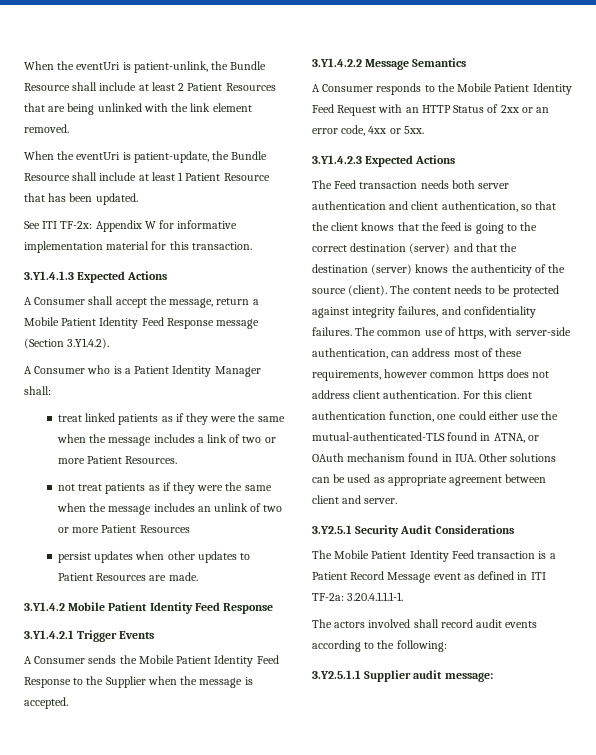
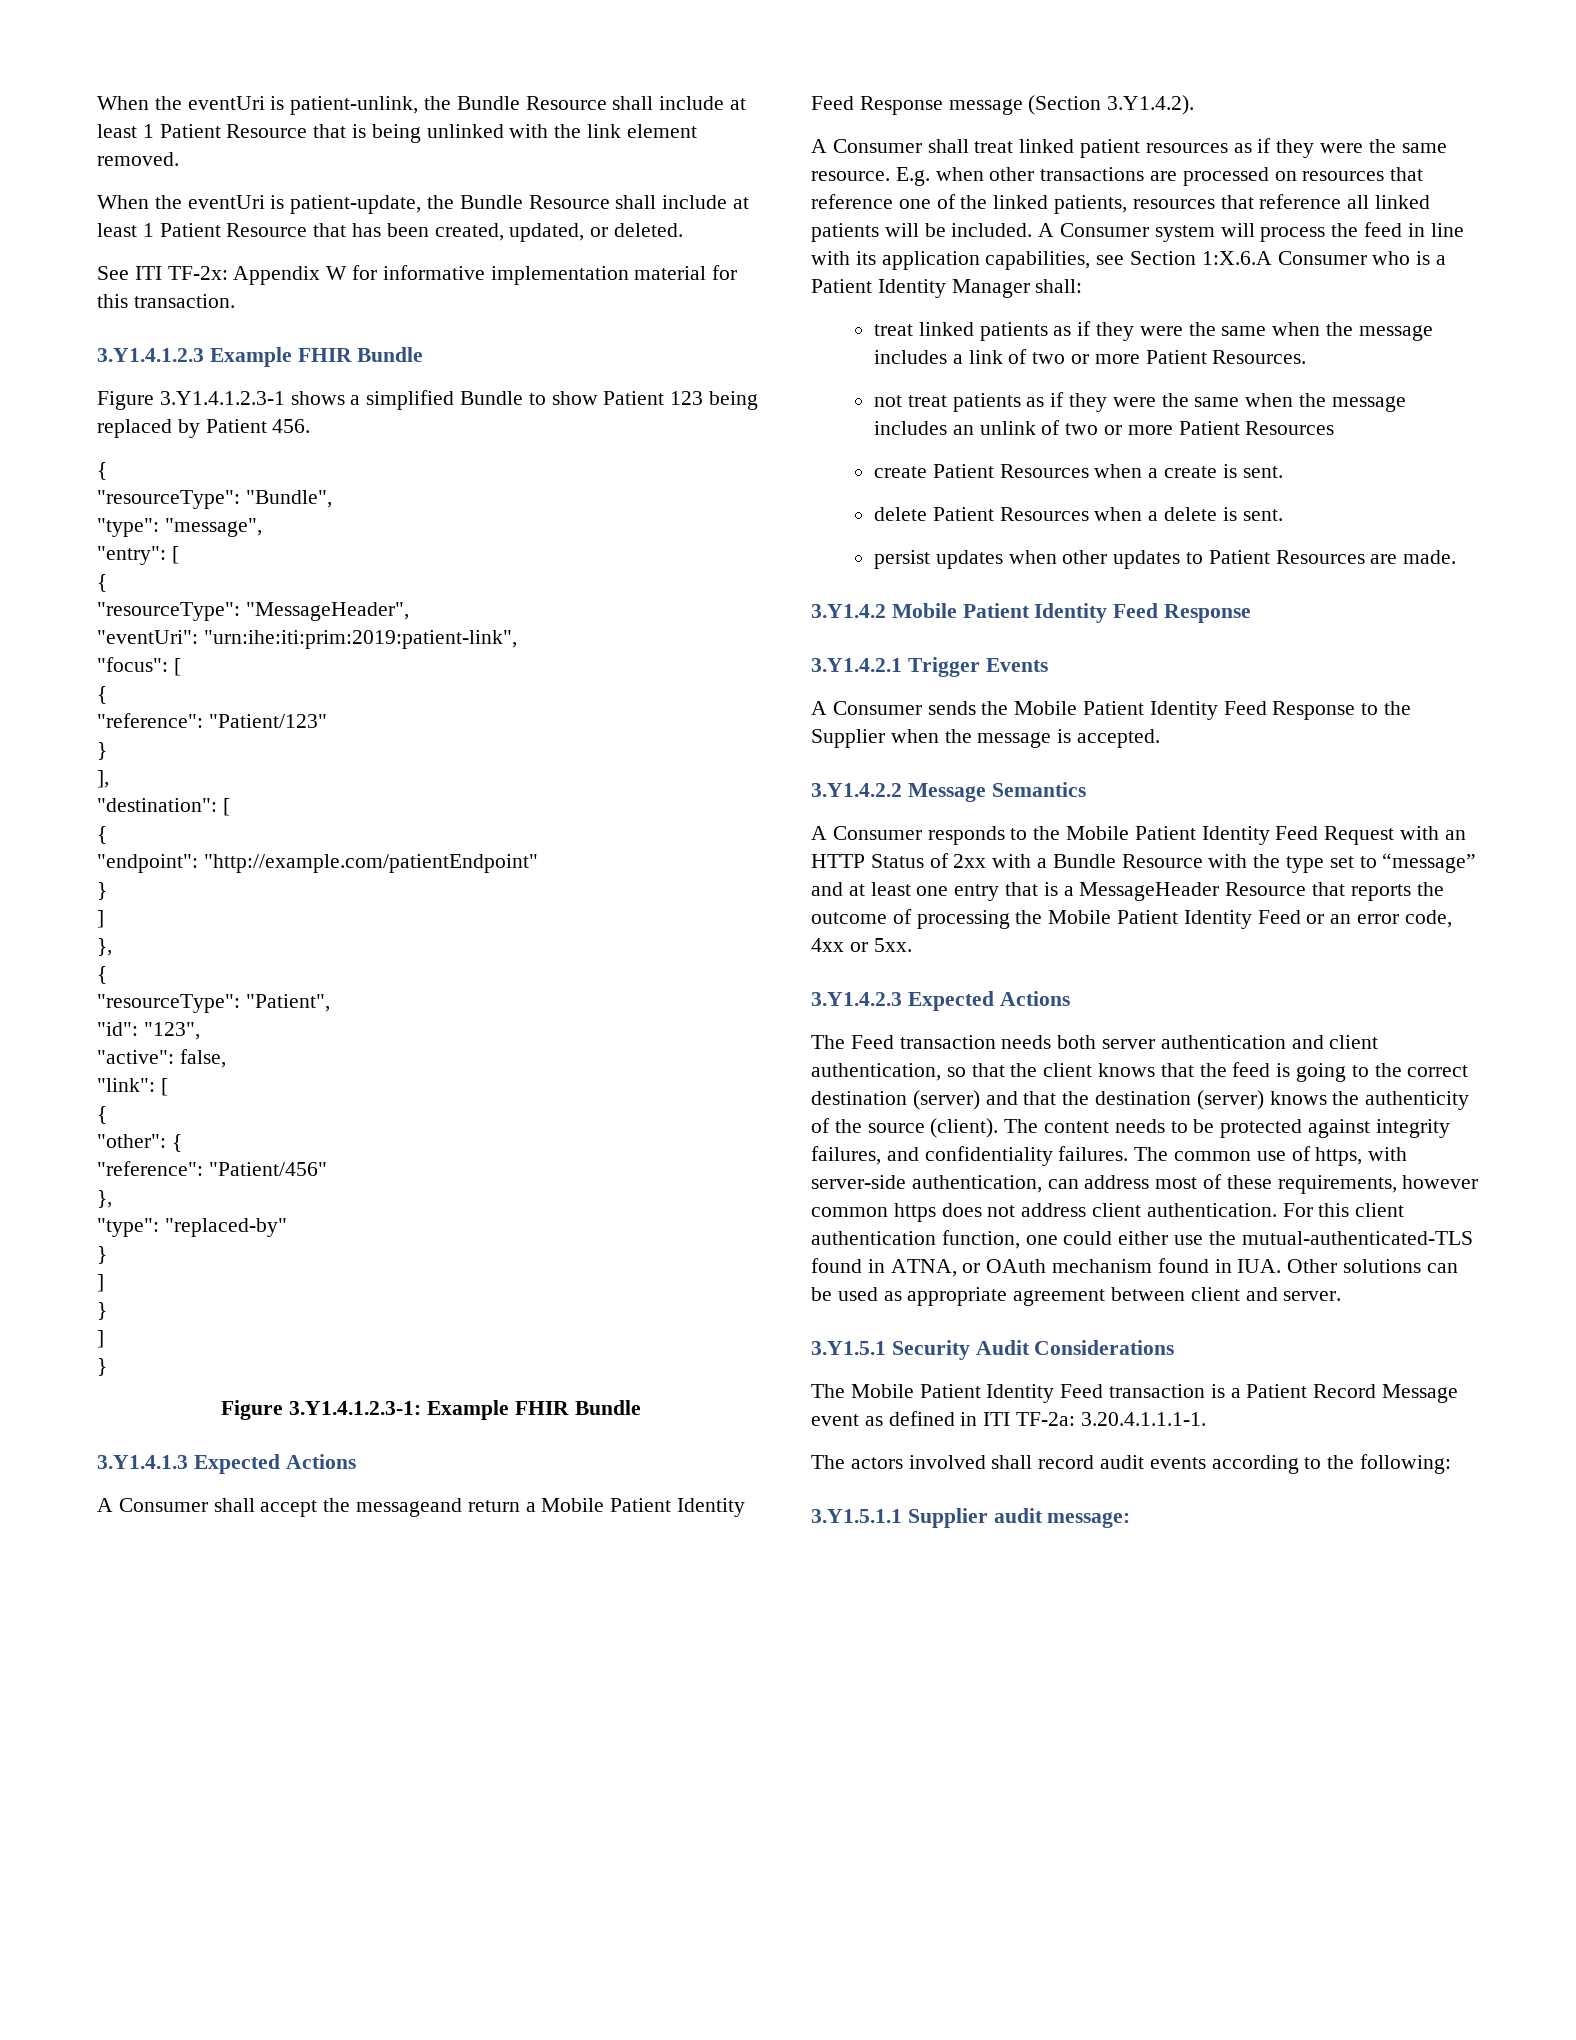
- When the eventUri is patient-unlink, the Bundle Resource shall include at least 2 Patient Resources that are being unlinked with the link element removed.
+ When the eventUri is patient-unlink, the Bundle Resource shall include at least 1 Patient Resource that is being unlinked with the link element removed.
- When the eventUri is patient-update, the Bundle Resource shall include at least 1 Patient Resource that has been updated.
+ When the eventUri is patient-update, the Bundle Resource shall include at least 1 Patient Resource that has been created, updated, or deleted.
+ 3.Y1.4.1.2.3 Example FHIR Bundle
+ Figure 3.Y1.4.1.2.3-1 shows a simplified Bundle to show Patient 123 being replaced by Patient 456.
+ {
+ "resourceType": "Bundle",
+ "type": "message",
+ "entry": [
+ {
+ "resourceType": "MessageHeader",
+ "eventUri": "urn:ihe:iti:prim:2019:patient-link",
+ "focus": [
+ {
+ "reference": "Patient/123"
+ }
+ ],
+ "destination": [
+ {
+ "endpoint": "http://example.com/patientEndpoint"
+ }
+ ]
+ },
+ {
+ "resourceType": "Patient",
+ "id": "123",
+ "active": false,
+ "link": [
+ {
+ "other": {
+ "reference": "Patient/456"
+ },
+ "type": "replaced-by"
+ }
+ ]
+ }
+ ]
+ }
+ Figure 3.Y1.4.1.2.3-1: Example FHIR Bundle
- A Consumer shall accept the message, return a Mobile Patient Identity Feed Response message (Section 3.Y1.4.2).
+ A Consumer shall accept the messageand return a Mobile Patient Identity Feed Response message (Section 3.Y1.4.2).
- A Consumer who is a Patient Identity Manager shall:
+ A Consumer shall treat linked patient resources as if they were the same resource. E.g. when other transactions are processed on resources that reference one of the linked patients, resources that reference all linked patients will be included. A Consumer system will process the feed in line with its application capabilities, see Section 1:X.6.A Consumer who is a Patient Identity Manager shall:
+ create Patient Resources when a create is sent.
+ delete Patient Resources when a delete is sent.
- A Consumer responds to the Mobile Patient Identity Feed Request with an HTTP Status of 2xx or an error code, 4xx or 5xx.
+ A Consumer responds to the Mobile Patient Identity Feed Request with an HTTP Status of 2xx with a Bundle Resource with the type set to “message” and at least one entry that is a MessageHeader Resource that reports the outcome of processing the Mobile Patient Identity Feed or an error code, 4xx or 5xx.
- 3.Y2.5.1 Security Audit Considerations
+ 3.Y1.5.1 Security Audit Considerations
- 3.Y2.5.1.1 Supplier audit message:
+ 3.Y1.5.1.1 Supplier audit message:

